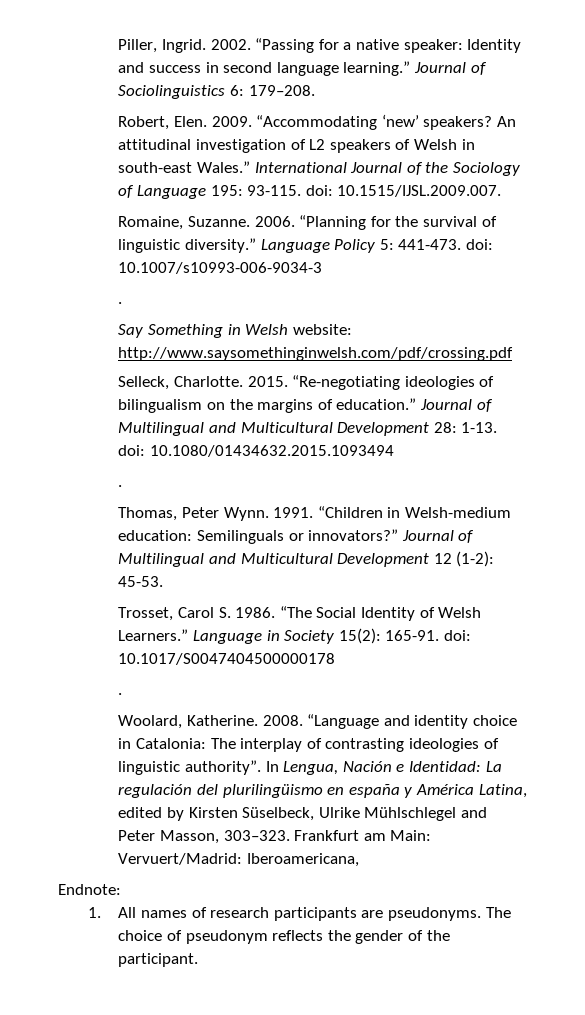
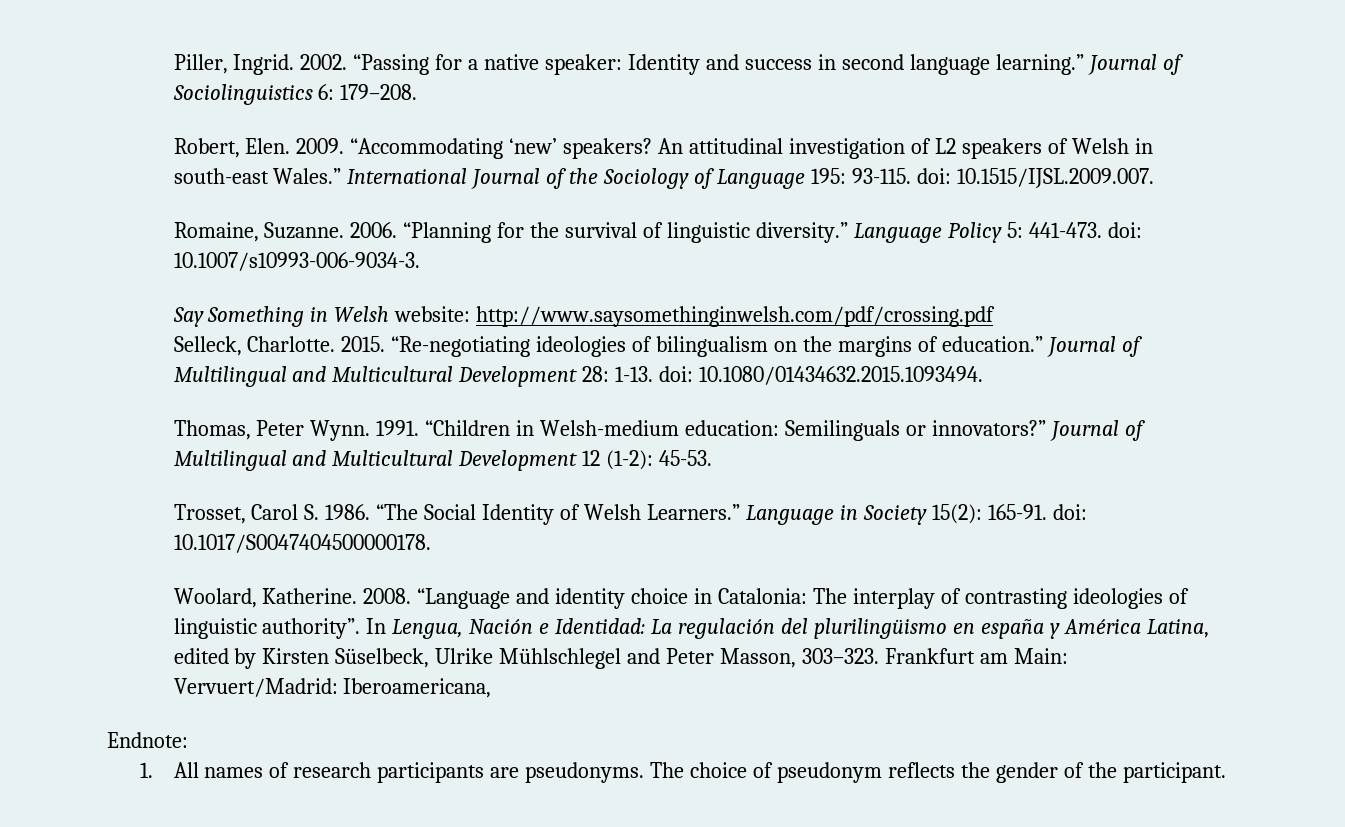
- Language Policy 5: 441-473. doi: 10.1007/s10993-006-9034-3
- .
+ Language Policy 5: 441-473. doi: 10.1007/s10993-006-9034-3.
- Journal of Multilingual and Multicultural Development 28: 1-13. doi: 10.1080/01434632.2015.1093494
- .
+ Journal of Multilingual and Multicultural Development 28: 1-13. doi: 10.1080/01434632.2015.1093494.
- Language in Society 15(2): 165-91. doi: 10.1017/S0047404500000178
- .
+ Language in Society 15(2): 165-91. doi: 10.1017/S0047404500000178.

